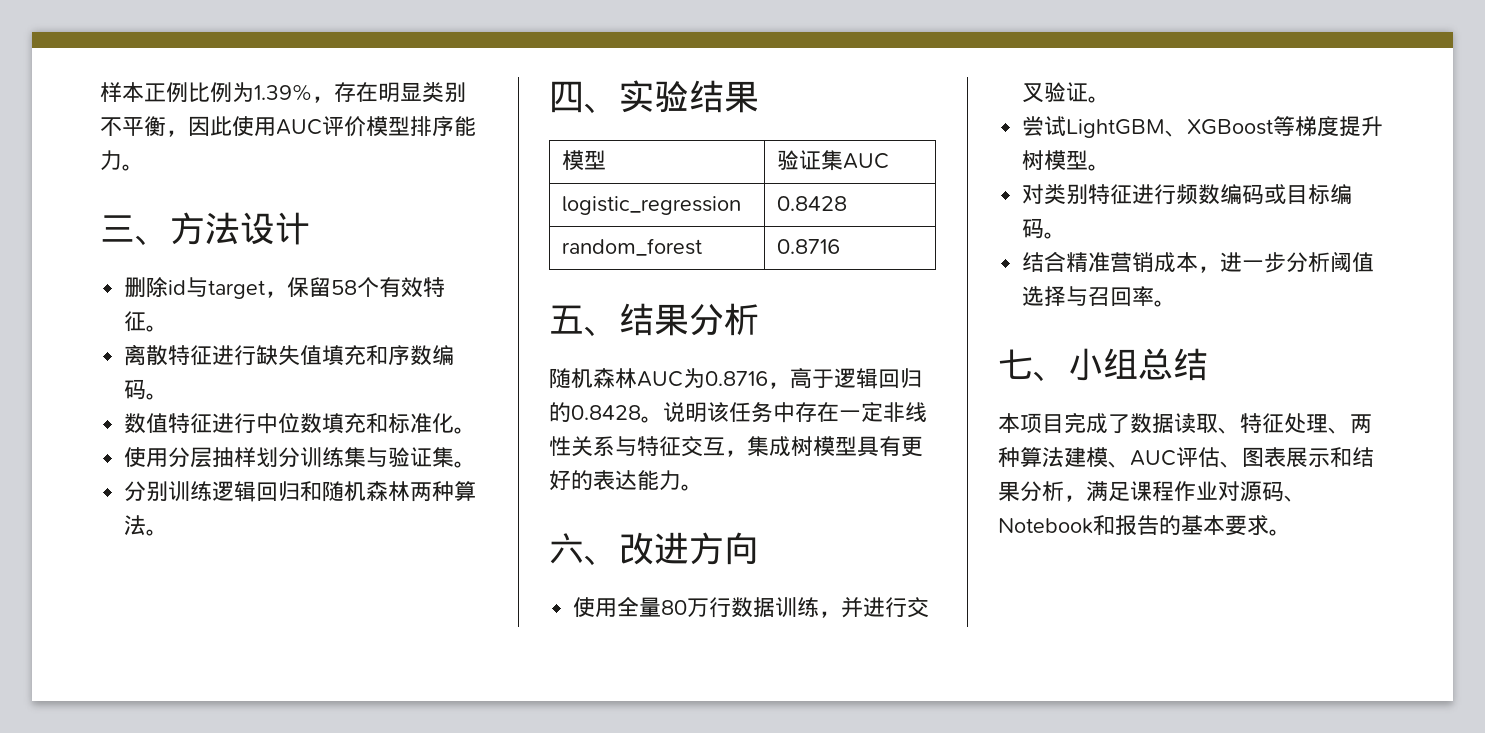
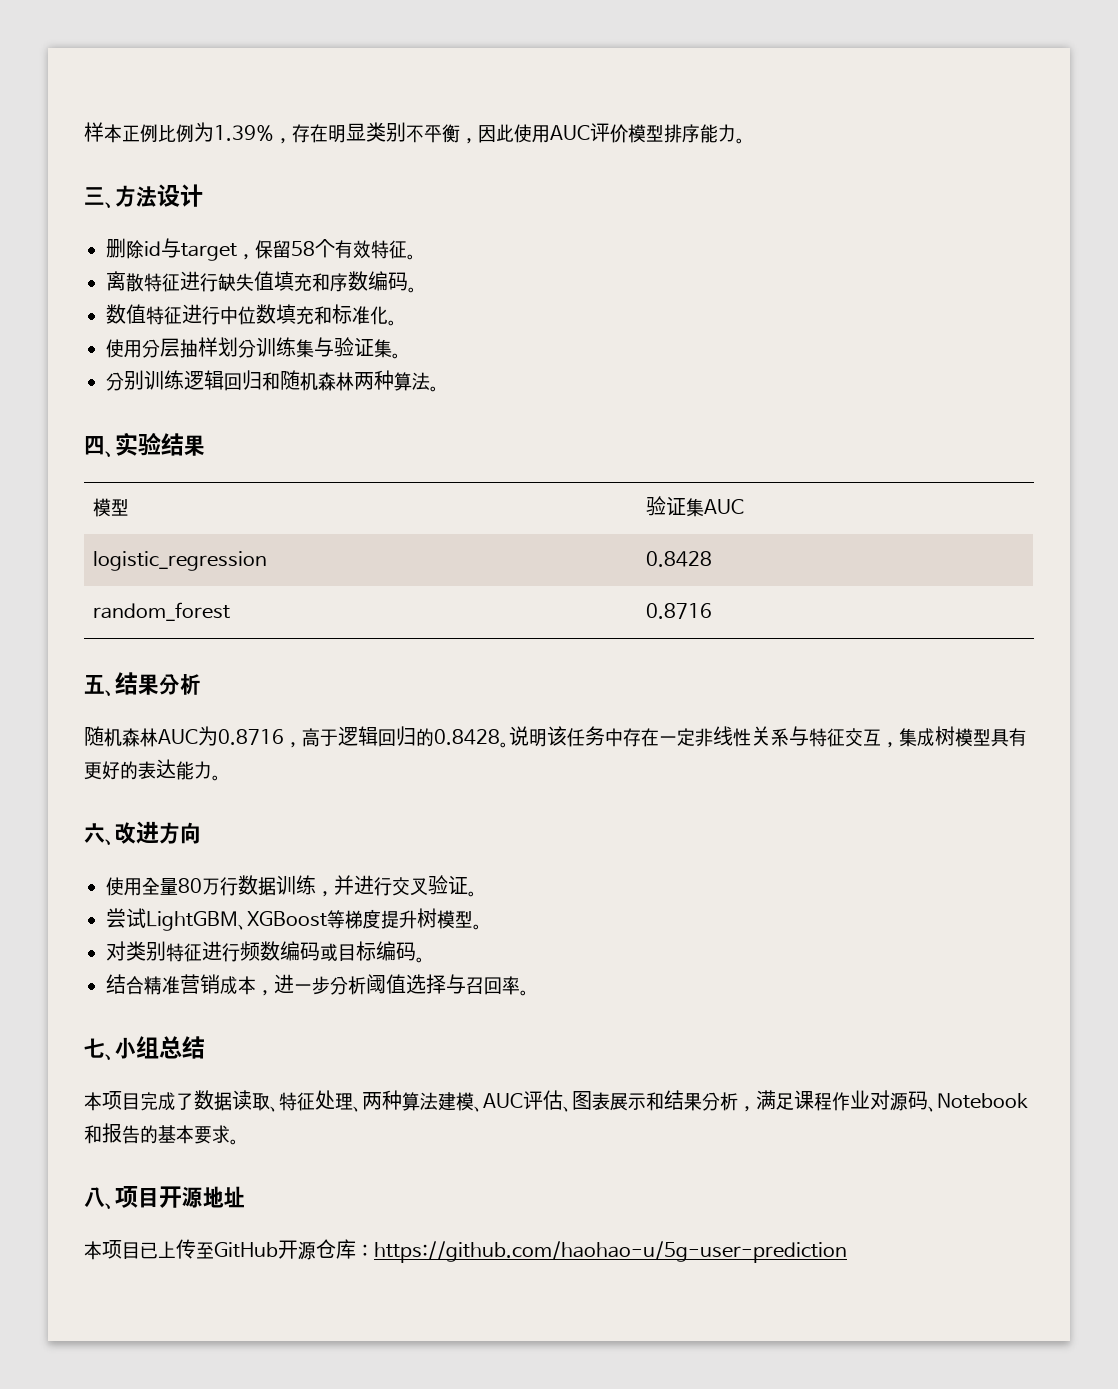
+ 八、项目开源地址
+ 本项目已上传至GitHub开源仓库：https://github.com/haohao-u/5g-user-prediction

